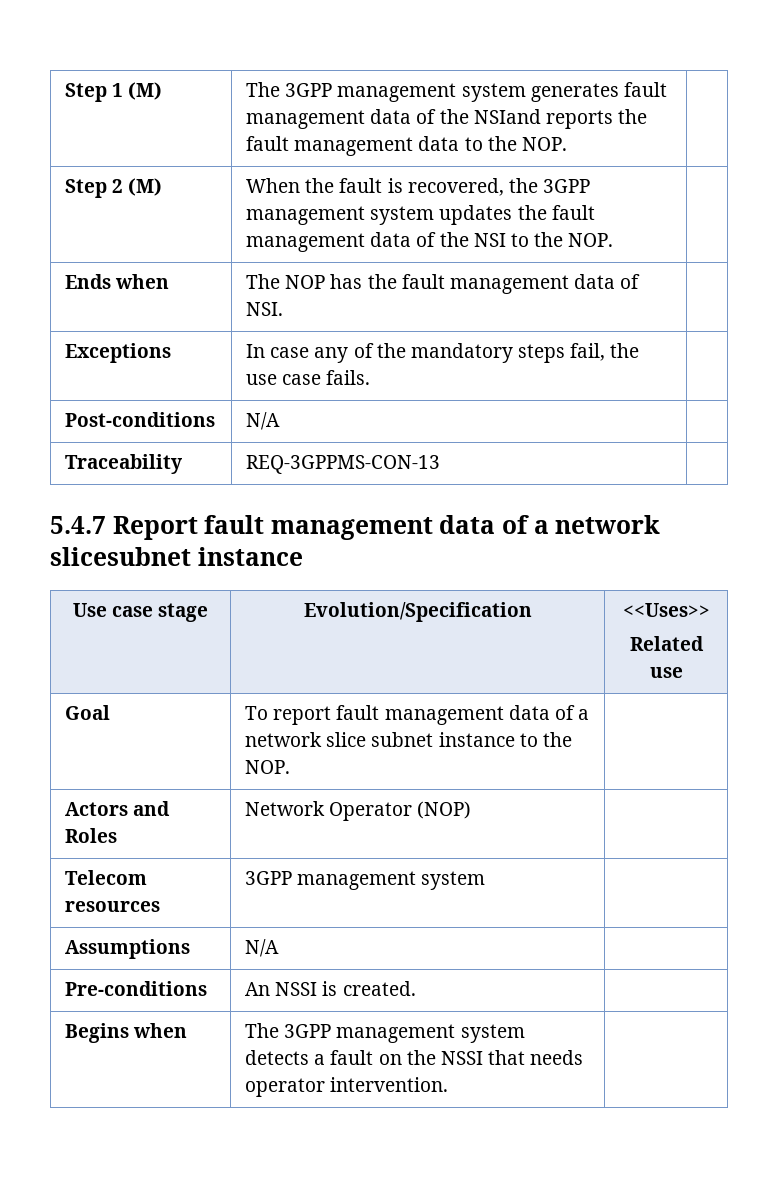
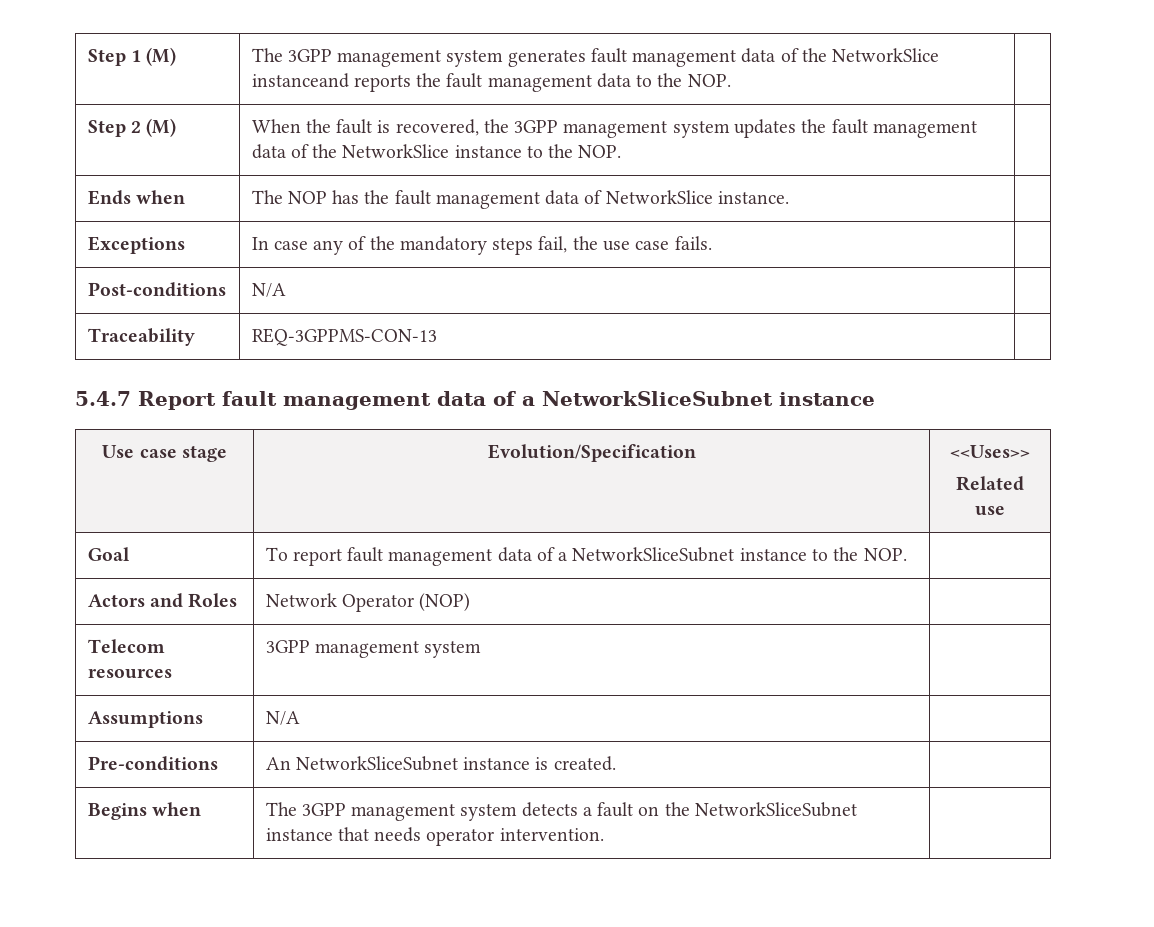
- Step 1 (M) | The 3GPP management system generates fault management data of the NSIand reports the fault management data to the NOP. |
+ Step 1 (M) | The 3GPP management system generates fault management data of the NetworkSlice instanceand reports the fault management data to the NOP. |
- Step 2 (M) | When the fault is recovered, the 3GPP management system updates the fault management data of the NSI to the NOP. |
+ Step 2 (M) | When the fault is recovered, the 3GPP management system updates the fault management data of the NetworkSlice instance to the NOP. |
- Ends when | The NOP has the fault management data of NSI. |
+ Ends when | The NOP has the fault management data of NetworkSlice instance. |
- 5.4.7 Report fault management data of a network slicesubnet instance
+ 5.4.7 Report fault management data of a NetworkSliceSubnet instance
- Goal | To report fault management data of a network slice subnet instance to the NOP. |
+ Goal | To report fault management data of a NetworkSliceSubnet instance to the NOP. |
- Pre-conditions | An NSSI is created. |
+ Pre-conditions | An NetworkSliceSubnet instance is created. |
- Begins when | The 3GPP management system detects a fault on the NSSI that needs operator intervention. |
+ Begins when | The 3GPP management system detects a fault on the NetworkSliceSubnet instance that needs operator intervention. |

